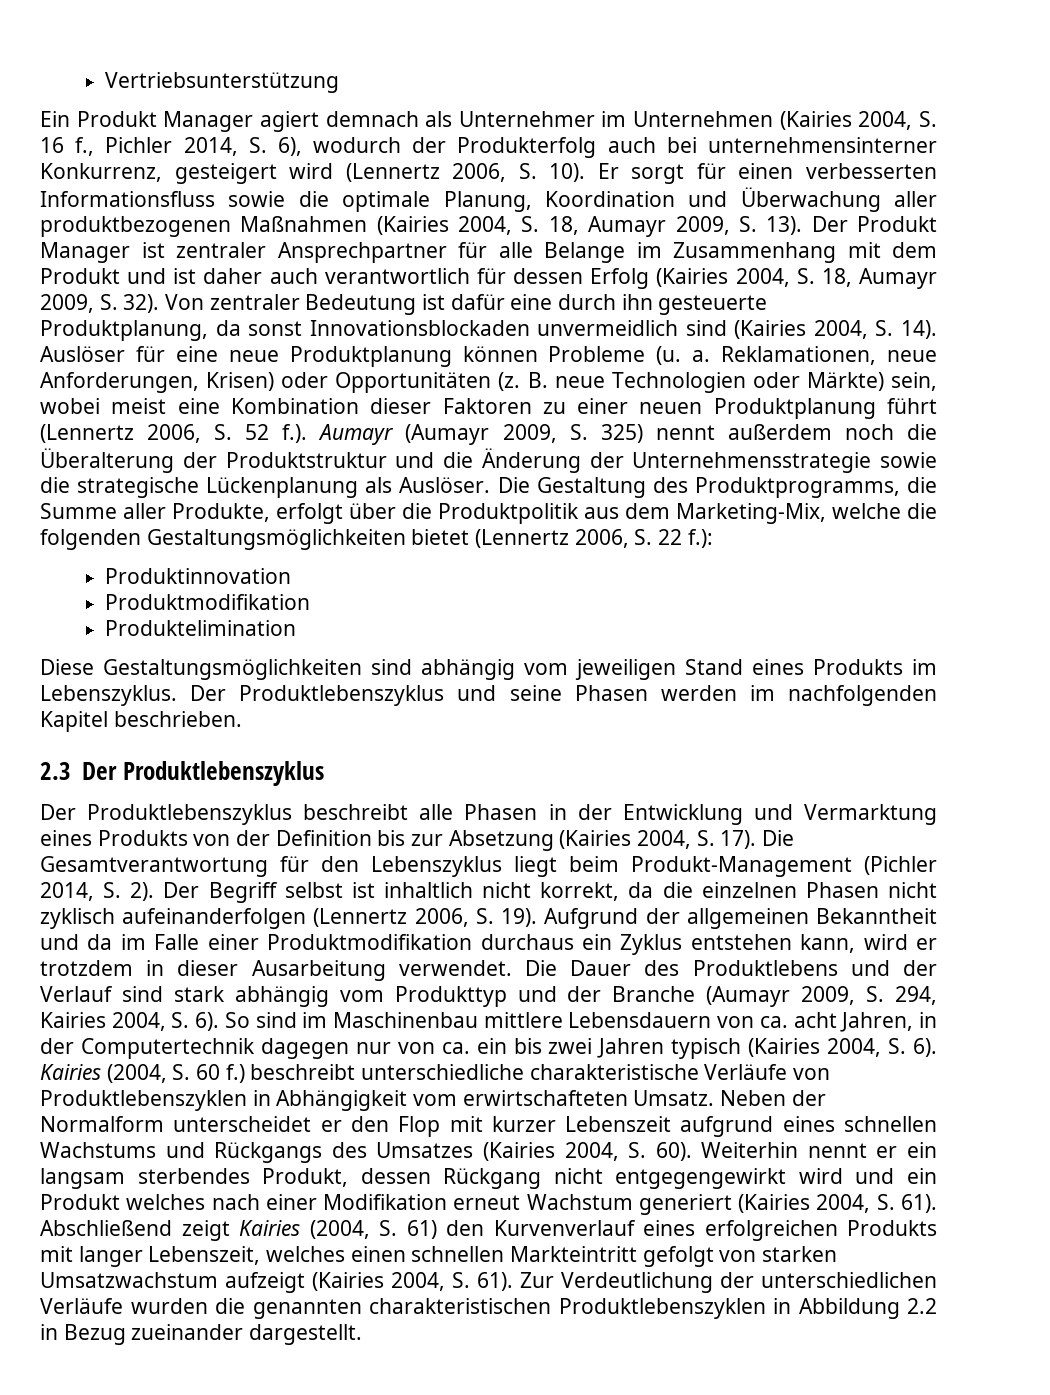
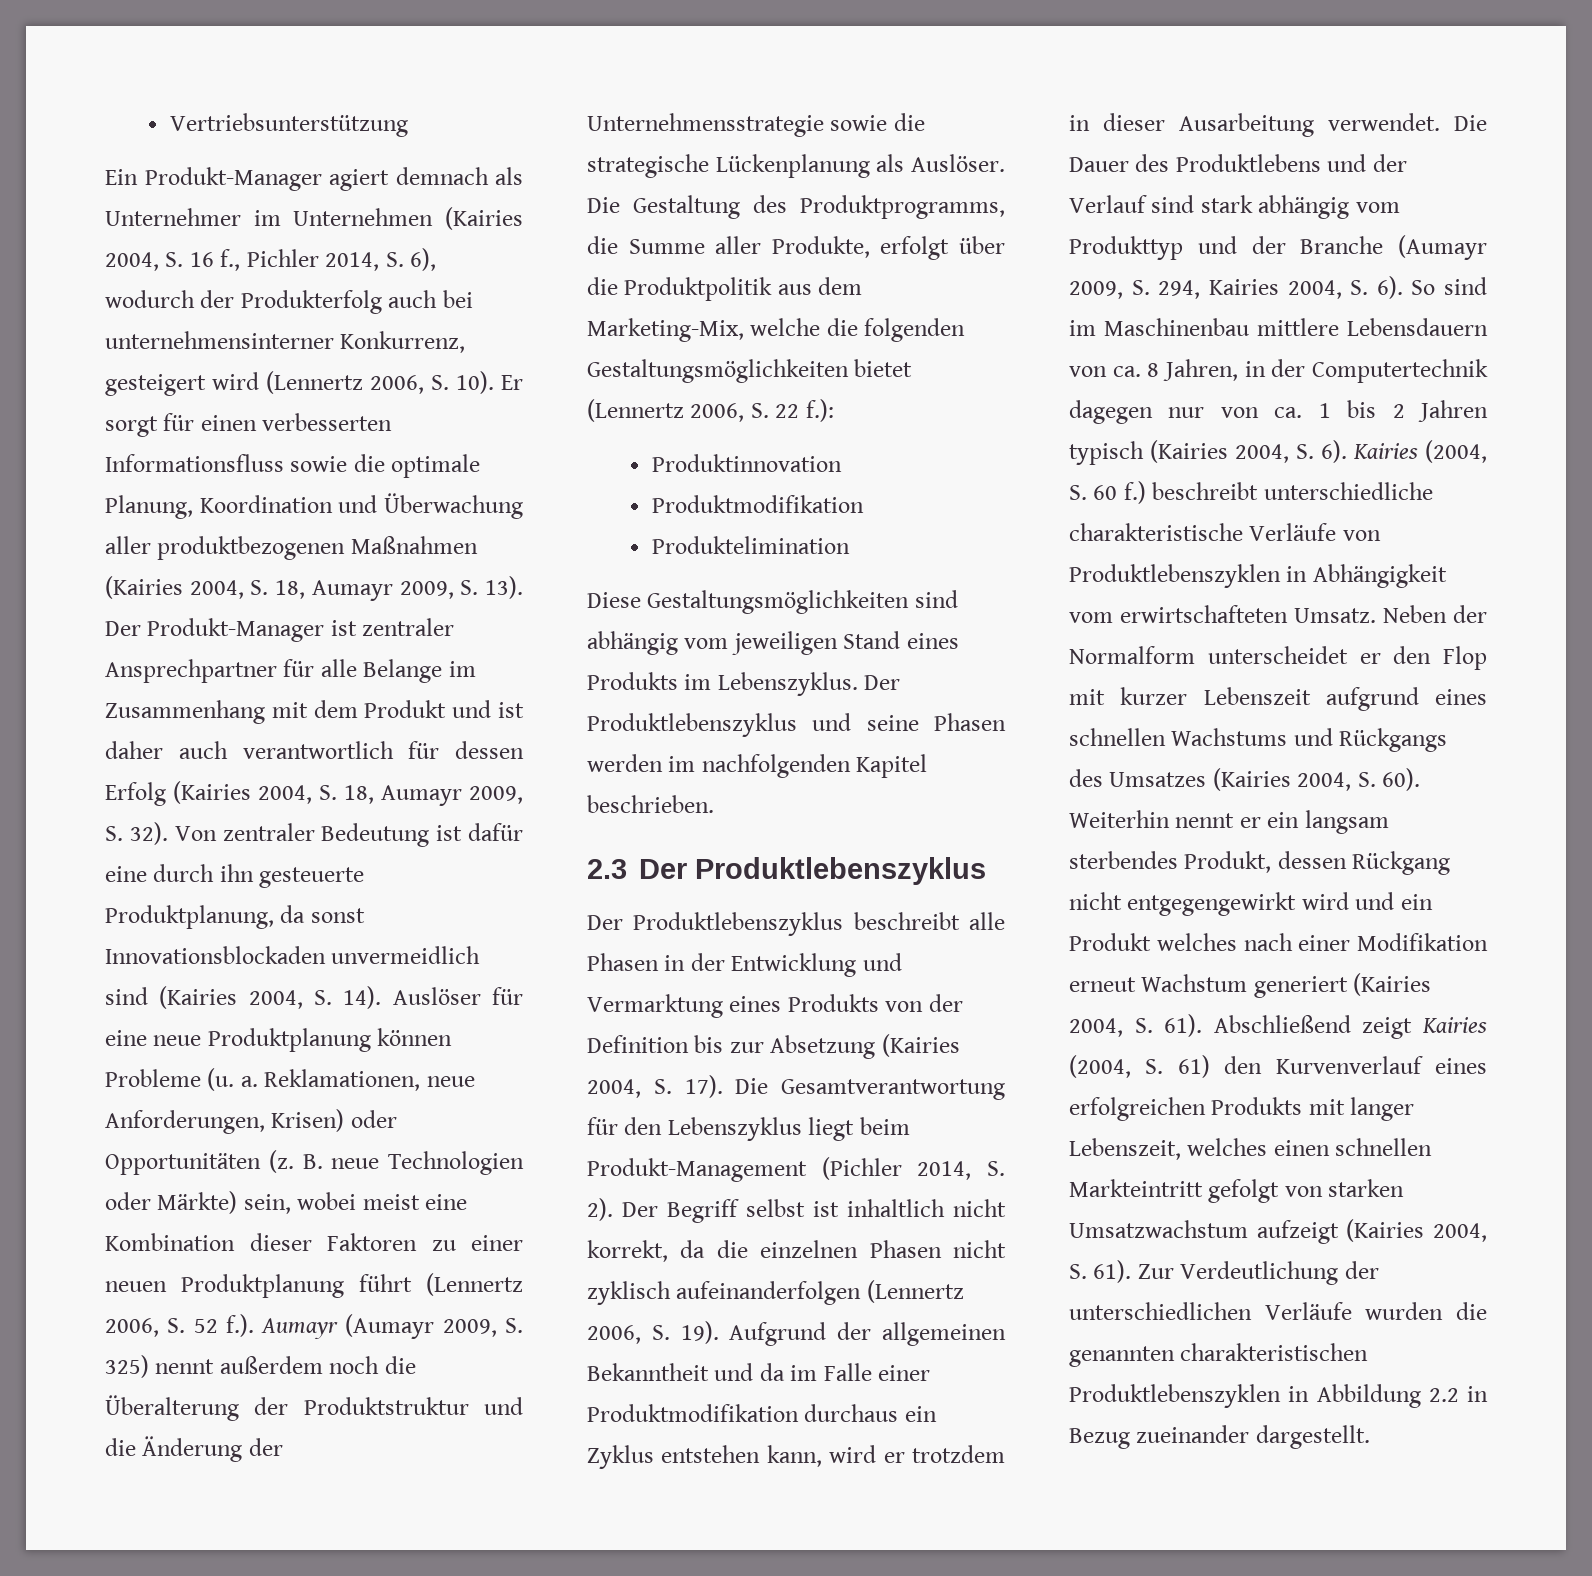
- Ein Produkt Manager agiert demnach als Unternehmer im Unternehmen (Kairies 2004, S. 16 f., Pichler 2014, S. 6), wodurch der Produkterfolg auch bei unternehmensinterner Konkurrenz, gesteigert wird (Lennertz 2006, S. 10).
+ Ein Produkt-Manager agiert demnach als Unternehmer im Unternehmen (Kairies 2004, S. 16 f., Pichler 2014, S. 6), wodurch der Produkterfolg auch bei unternehmensinterner Konkurrenz, gesteigert wird (Lennertz 2006, S. 10).
- Der Produkt Manager ist zentraler Ansprechpartner für alle Belange im Zusammenhang mit dem Produkt und ist daher auch verantwortlich für dessen Erfolg (Kairies 2004, S. 18, Aumayr 2009, S. 32).
+ Der Produkt-Manager ist zentraler Ansprechpartner für alle Belange im Zusammenhang mit dem Produkt und ist daher auch verantwortlich für dessen Erfolg (Kairies 2004, S. 18, Aumayr 2009, S. 32).
- So sind im Maschinenbau mittlere Lebensdauern von ca. acht Jahren, in der Computertechnik dagegen nur von ca. ein bis zwei Jahren typisch (Kairies 2004, S. 6).
+ So sind im Maschinenbau mittlere Lebensdauern von ca. 8 Jahren, in der Computertechnik dagegen nur von ca. 1 bis 2 Jahren typisch (Kairies 2004, S. 6).

